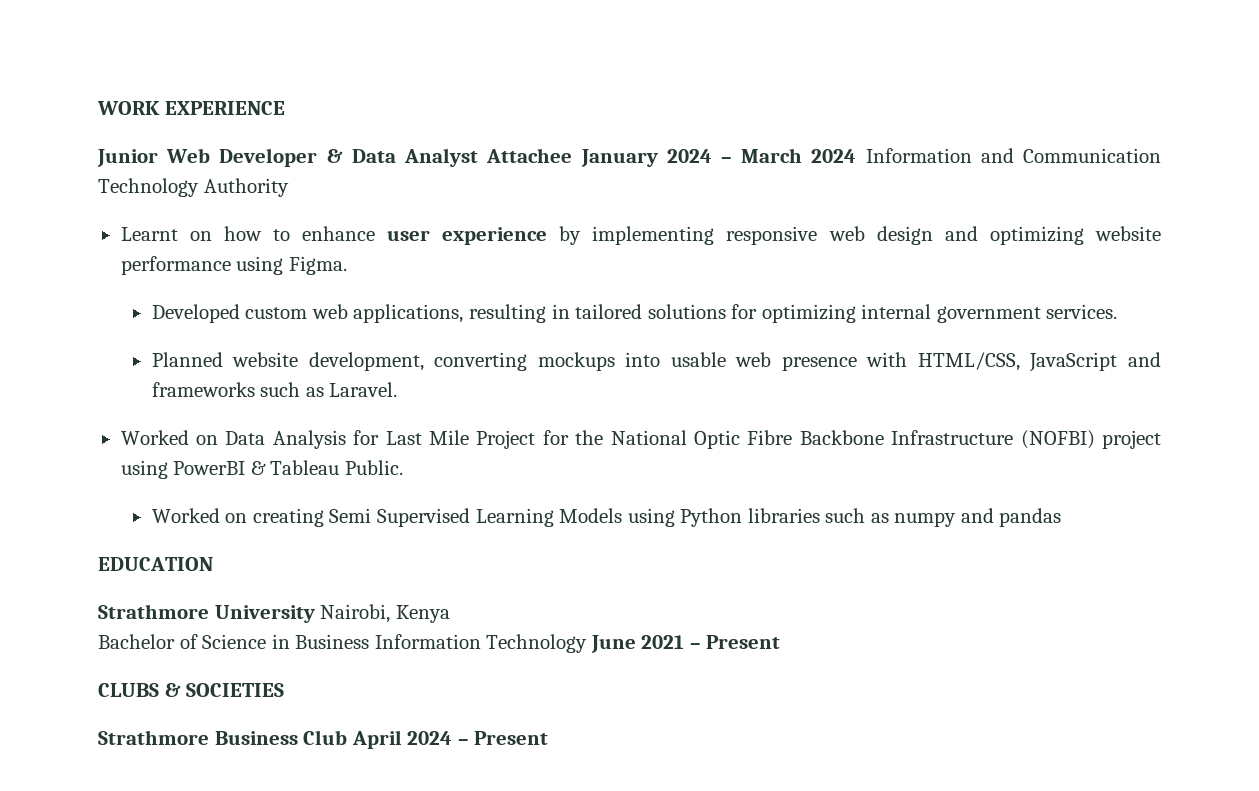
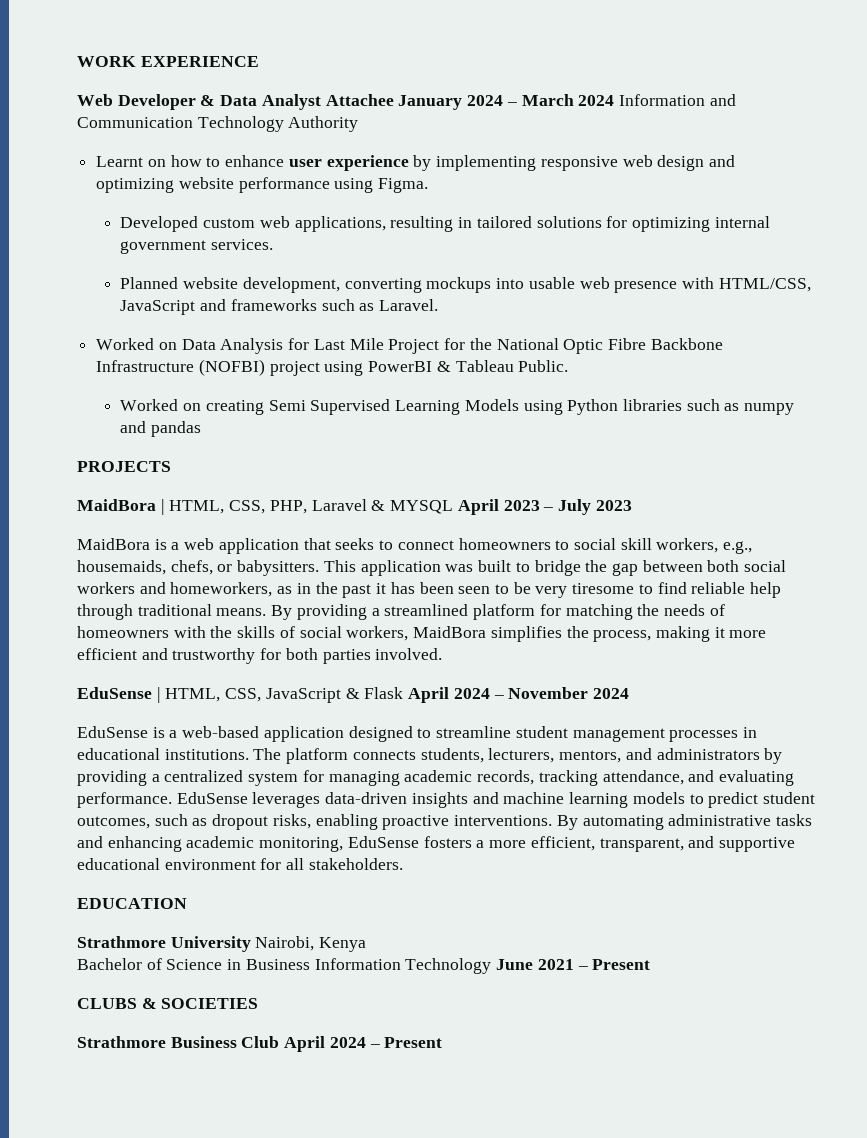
- Junior Web Developer & Data Analyst Attachee January 2024 – March 2024 Information and Communication Technology Authority
+ Web Developer & Data Analyst Attachee January 2024 – March 2024 Information and Communication Technology Authority
+ PROJECTS
+ MaidBora | HTML, CSS, PHP, Laravel & MYSQL April 2023 – July 2023
+ MaidBora is a web application that seeks to connect homeowners to social skill workers, e.g., housemaids, chefs, or babysitters. This application was built to bridge the gap between both social workers and homeworkers, as in the past it has been seen to be very tiresome to find reliable help through traditional means. By providing a streamlined platform for matching the needs of homeowners with the skills of social workers, MaidBora simplifies the process, making it more efficient and trustworthy for both parties involved.
+ EduSense | HTML, CSS, JavaScript & Flask April 2024 – November 2024
+ EduSense is a web-based application designed to streamline student management processes in educational institutions. The platform connects students, lecturers, mentors, and administrators by providing a centralized system for managing academic records, tracking attendance, and evaluating performance. EduSense leverages data-driven insights and machine learning models to predict student outcomes, such as dropout risks, enabling proactive interventions. By automating administrative tasks and enhancing academic monitoring, EduSense fosters a more efficient, transparent, and supportive educational environment for all stakeholders.

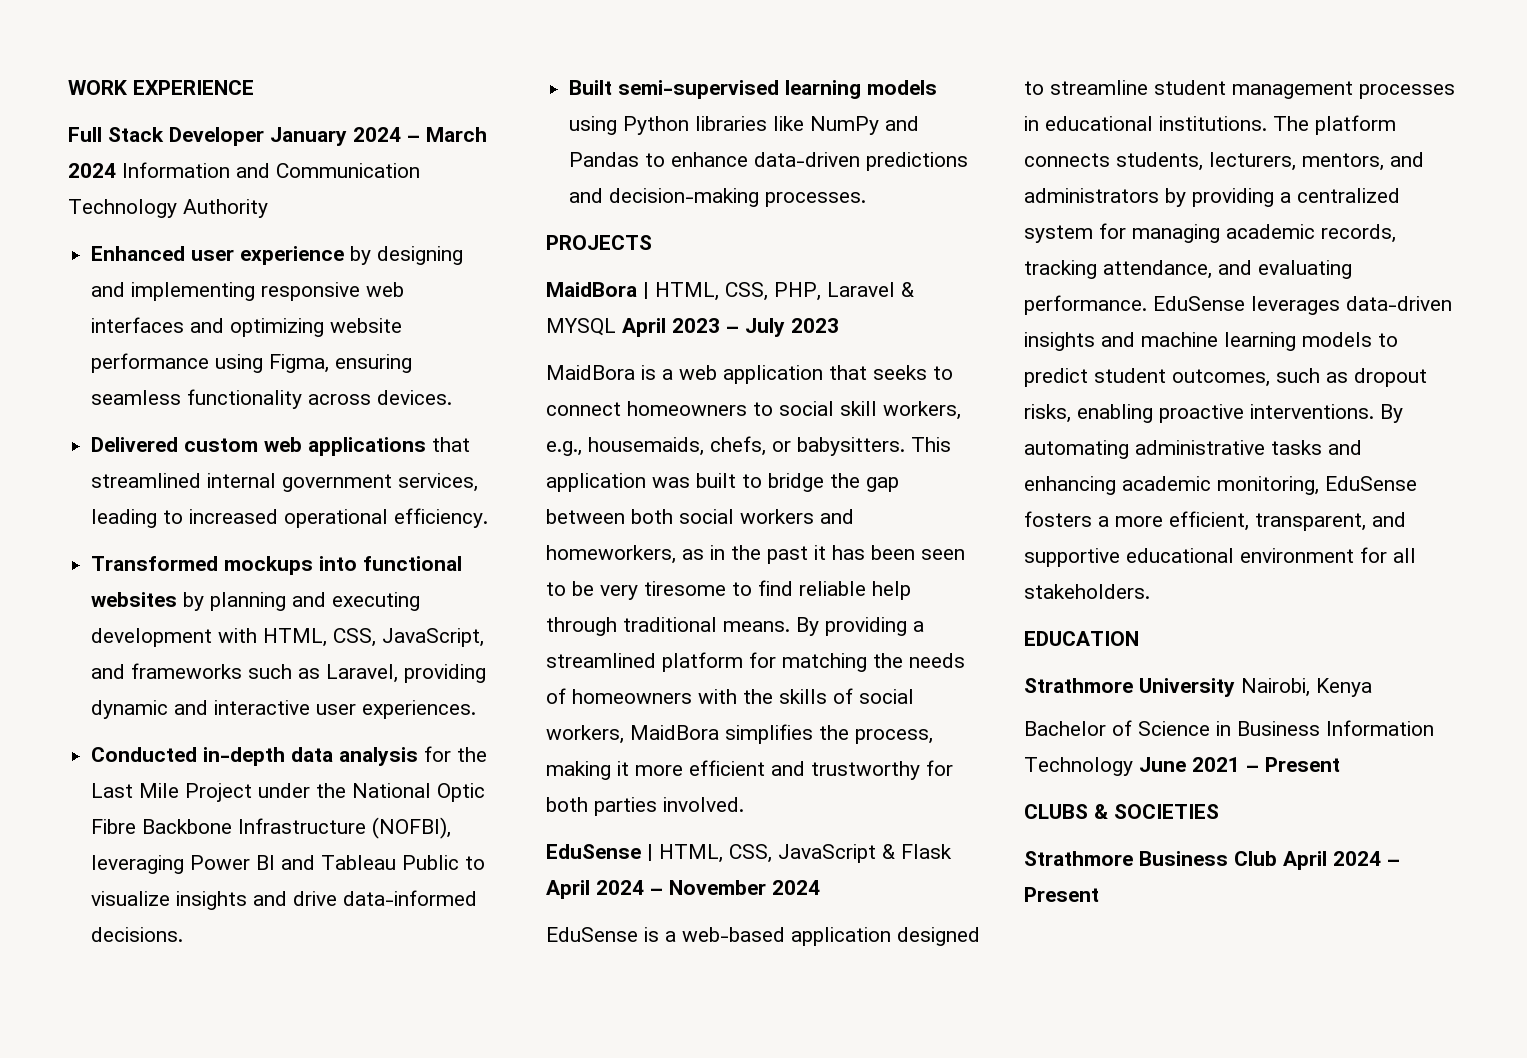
- Web Developer & Data Analyst Attachee January 2024 – March 2024 Information and Communication Technology Authority
+ Full Stack Developer January 2024 – March 2024 Information and Communication Technology Authority
- Learnt on how to enhance user experience by implementing responsive web design and optimizing website performance using Figma.
- Developed custom web applications, resulting in tailored solutions for optimizing internal government services.
- Planned website development, converting mockups into usable web presence with HTML/CSS, JavaScript and frameworks such as Laravel.
- Worked on Data Analysis for Last Mile Project for the National Optic Fibre Backbone Infrastructure (NOFBI) project using PowerBI & Tableau Public.
- Worked on creating Semi Supervised Learning Models using Python libraries such as numpy and pandas
+ Enhanced user experience by designing and implementing responsive web interfaces and optimizing website performance using Figma, ensuring seamless functionality across devices.
+ Delivered custom web applications that streamlined internal government services, leading to increased operational efficiency.
+ Transformed mockups into functional websites by planning and executing development with HTML, CSS, JavaScript, and frameworks such as Laravel, providing dynamic and interactive user experiences.
+ Conducted in-depth data analysis for the Last Mile Project under the National Optic Fibre Backbone Infrastructure (NOFBI), leveraging Power BI and Tableau Public to visualize insights and drive data-informed decisions.
+ Built semi-supervised learning models using Python libraries like NumPy and Pandas to enhance data-driven predictions and decision-making processes.

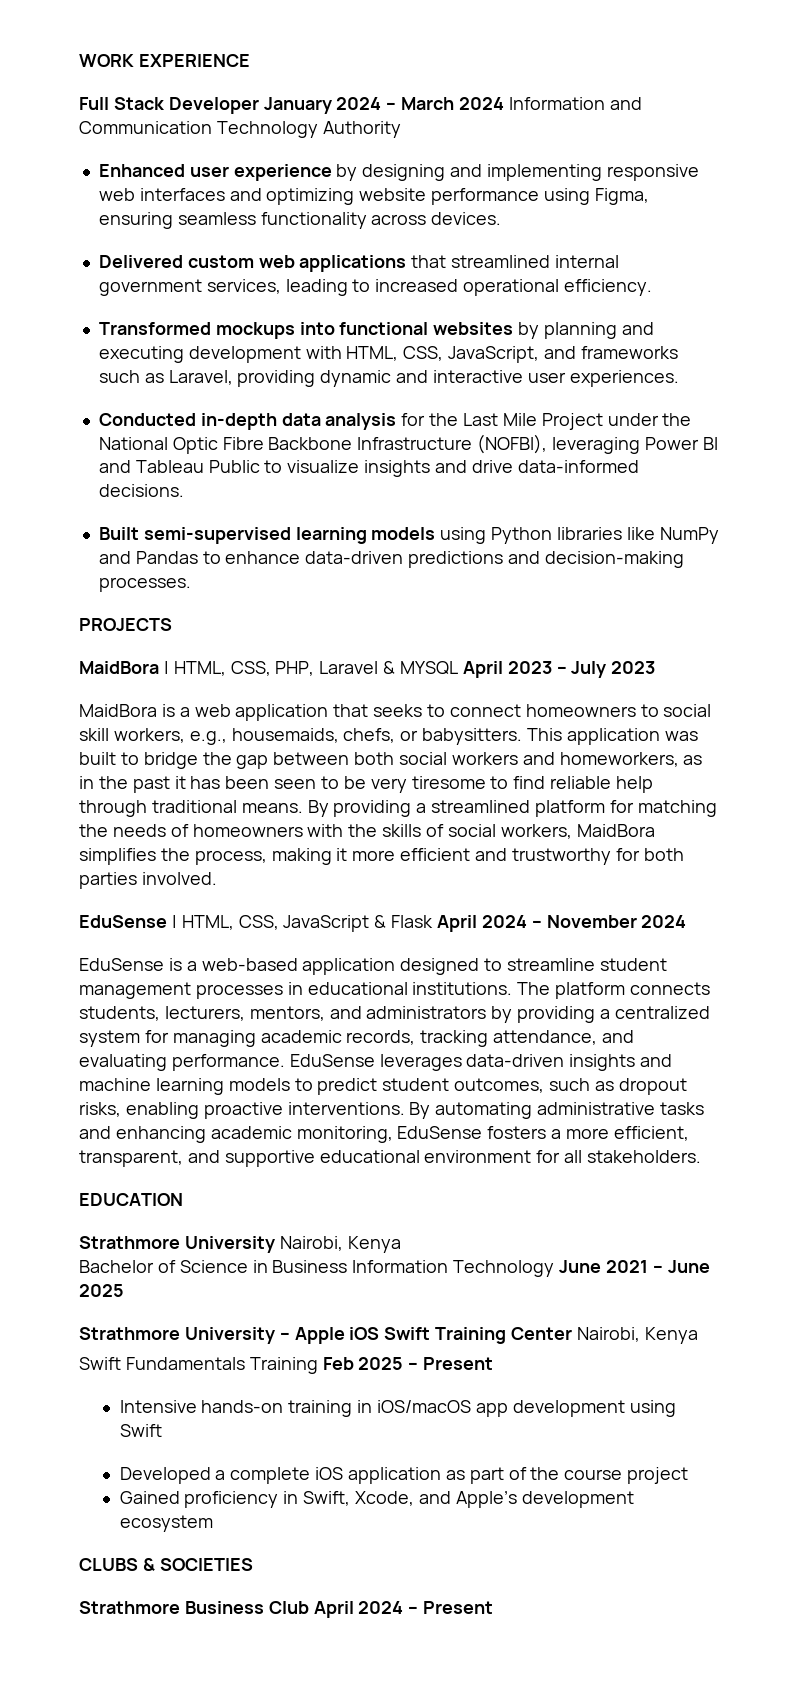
- Bachelor of Science in Business Information Technology June 2021 – Present
+ Bachelor of Science in Business Information Technology June 2021 – June 2025
+ Strathmore University – Apple iOS Swift Training Center Nairobi, Kenya
+ Swift Fundamentals Training Feb 2025 – Present
+ Intensive hands-on training in iOS/macOS app development using Swift
+ Developed a complete iOS application as part of the course project
+ Gained proficiency in Swift, Xcode, and Apple’s development ecosystem

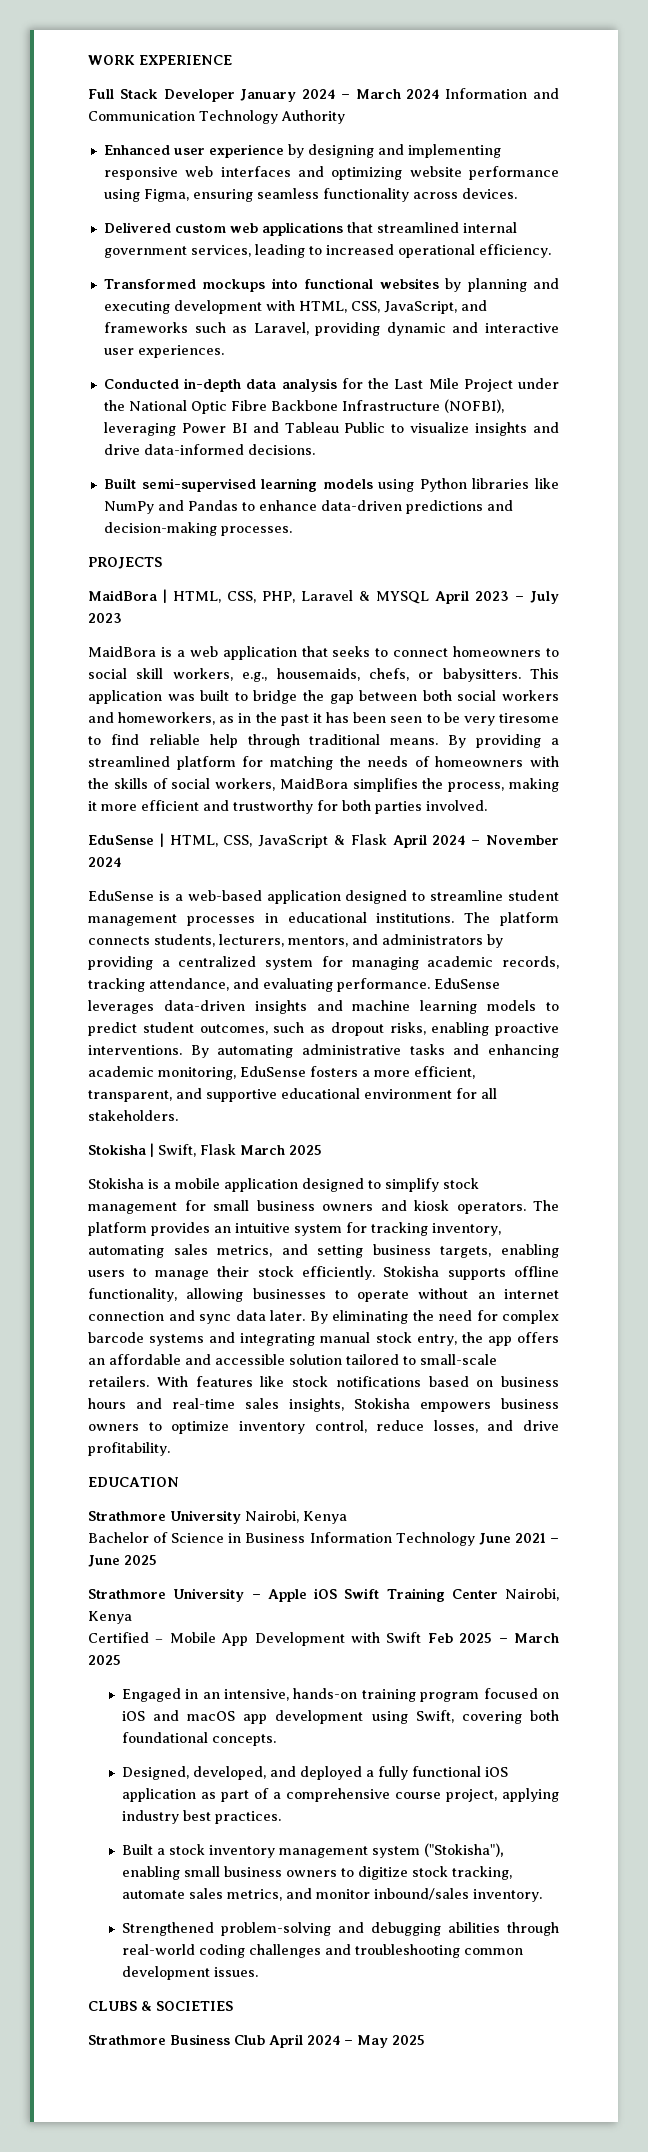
+ Stokisha | Swift, Flask March 2025
+ Stokisha is a mobile application designed to simplify stock management for small business owners and kiosk operators. The platform provides an intuitive system for tracking inventory, automating sales metrics, and setting business targets, enabling users to manage their stock efficiently. Stokisha supports offline functionality, allowing businesses to operate without an internet connection and sync data later. By eliminating the need for complex barcode systems and integrating manual stock entry, the app offers an affordable and accessible solution tailored to small-scale retailers. With features like stock notifications based on business hours and real-time sales insights, Stokisha empowers business owners to optimize inventory control, reduce losses, and drive profitability.
- Swift Fundamentals Training Feb 2025 – Present
- Intensive hands-on training in iOS/macOS app development using Swift
- Developed a complete iOS application as part of the course project
- Gained proficiency in Swift, Xcode, and Apple’s development ecosystem
+ Certified – Mobile App Development with Swift Feb 2025 – March 2025
+ Engaged in an intensive, hands-on training program focused on iOS and macOS app development using Swift, covering both foundational concepts.
+ Designed, developed, and deployed a fully functional iOS application as part of a comprehensive course project, applying industry best practices.
+ Built a stock inventory management system ("Stokisha"), enabling small business owners to digitize stock tracking, automate sales metrics, and monitor inbound/sales inventory.
+ Strengthened problem-solving and debugging abilities through real-world coding challenges and troubleshooting common development issues.
- Strathmore Business Club April 2024 – Present
+ Strathmore Business Club April 2024 – May 2025

